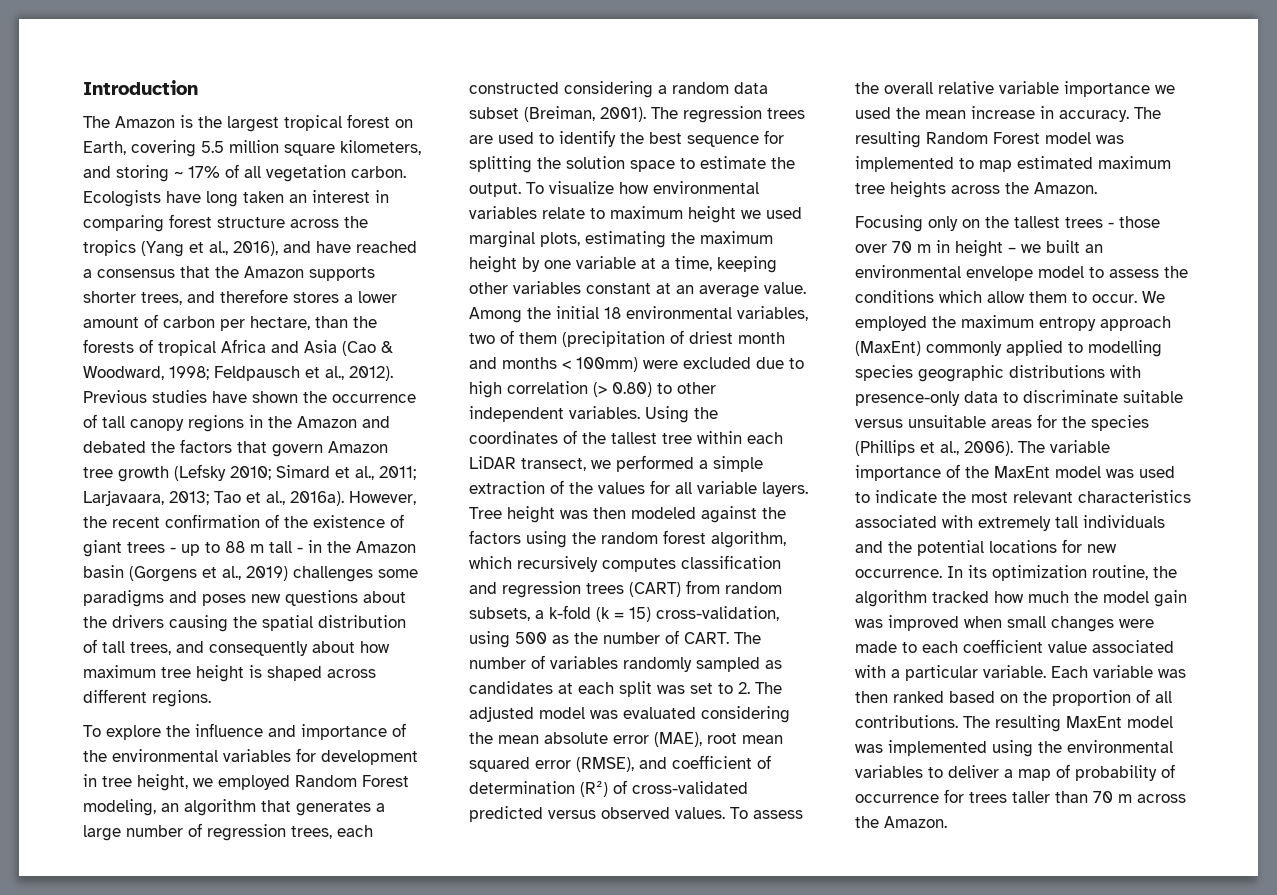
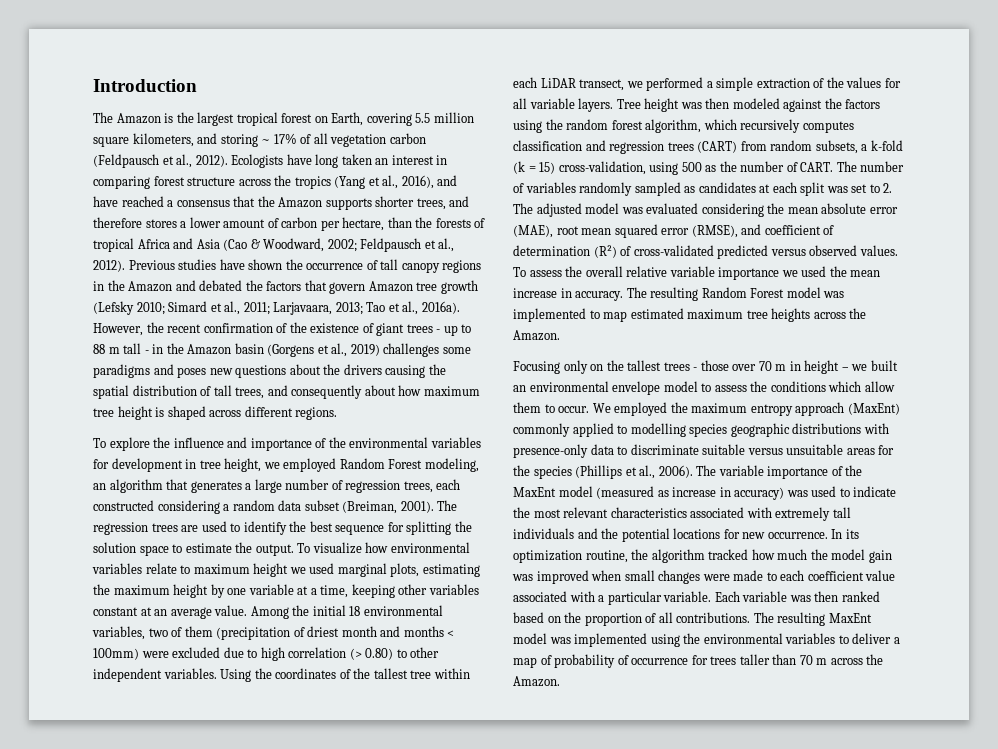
- The Amazon is the largest tropical forest on Earth, covering 5.5 million square kilometers, and storing ~ 17% of all vegetation carbon.
+ The Amazon is the largest tropical forest on Earth, covering 5.5 million square kilometers, and storing ~ 17% of all vegetation carbon (Feldpausch et al., 2012).
- Ecologists have long taken an interest in comparing forest structure across the tropics (Yang et al., 2016), and have reached a consensus that the Amazon supports shorter trees, and therefore stores a lower amount of carbon per hectare, than the forests of tropical Africa and Asia (Cao & Woodward, 1998; Feldpausch et al., 2012).
+ Ecologists have long taken an interest in comparing forest structure across the tropics (Yang et al., 2016), and have reached a consensus that the Amazon supports shorter trees, and therefore stores a lower amount of carbon per hectare, than the forests of tropical Africa and Asia (Cao & Woodward, 2002; Feldpausch et al., 2012).
- The variable importance of the MaxEnt model was used to indicate the most relevant characteristics associated with extremely tall individuals and the potential locations for new occurrence.
+ The variable importance of the MaxEnt model (measured as increase in accuracy) was used to indicate the most relevant characteristics associated with extremely tall individuals and the potential locations for new occurrence.

